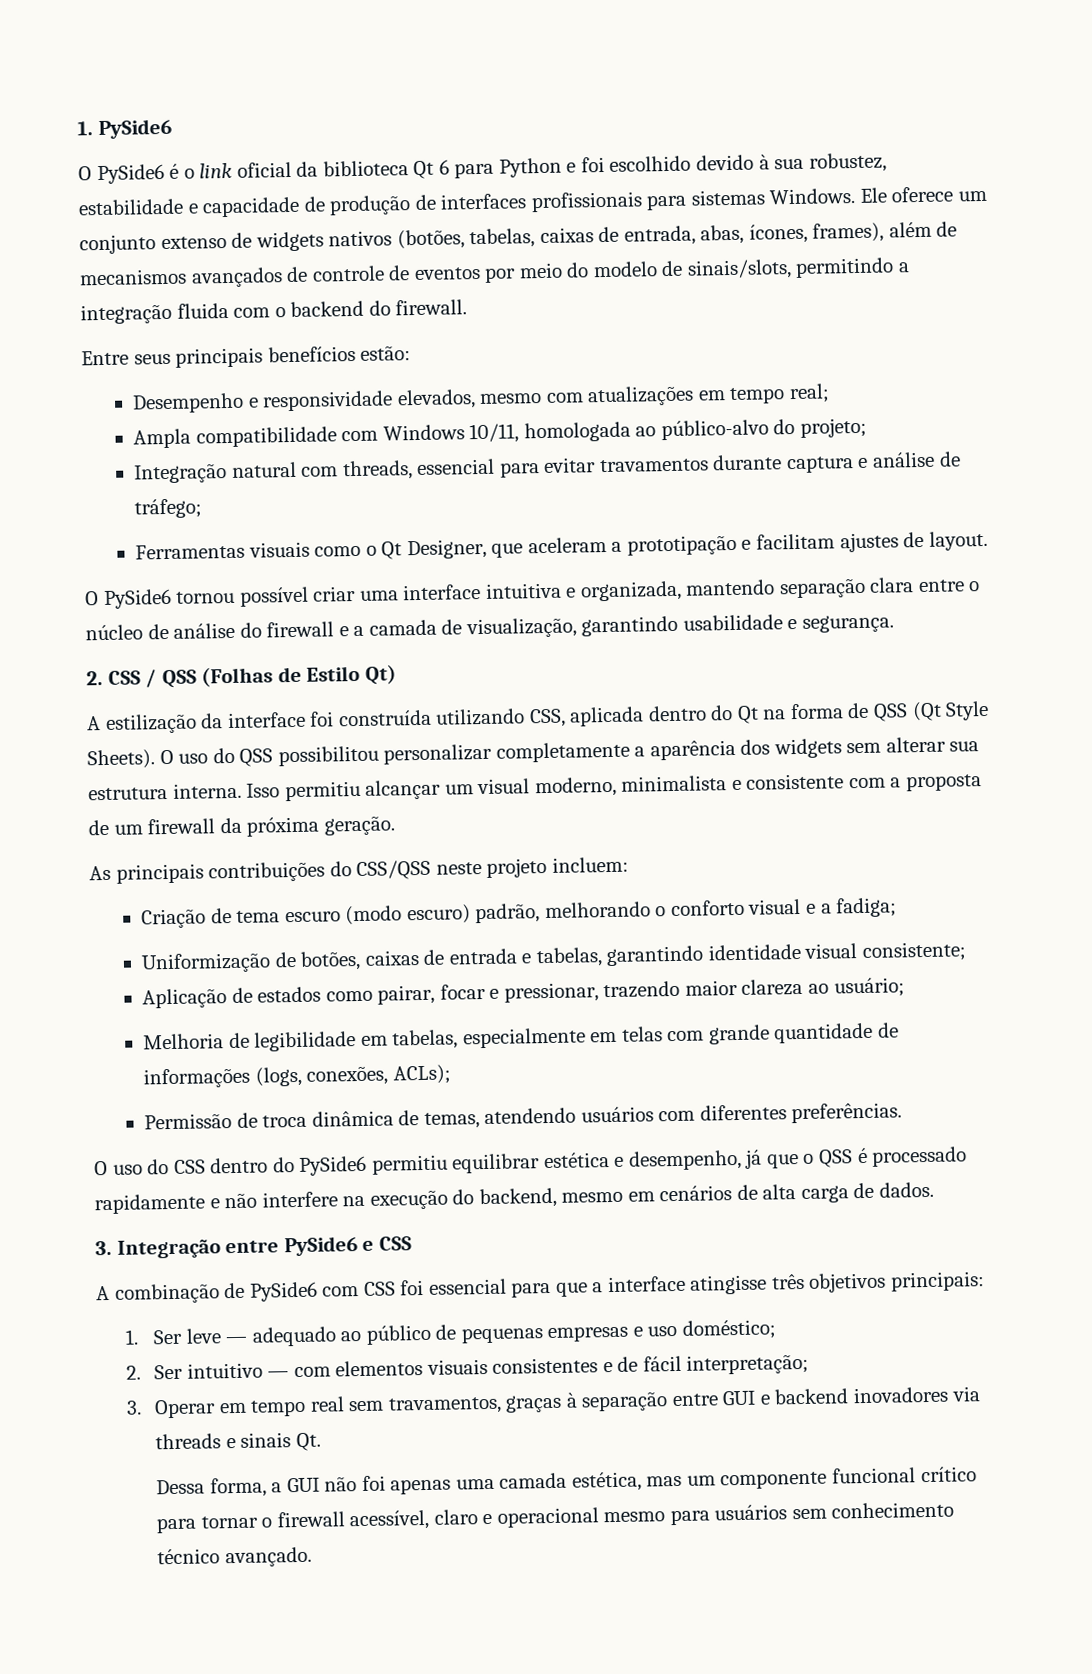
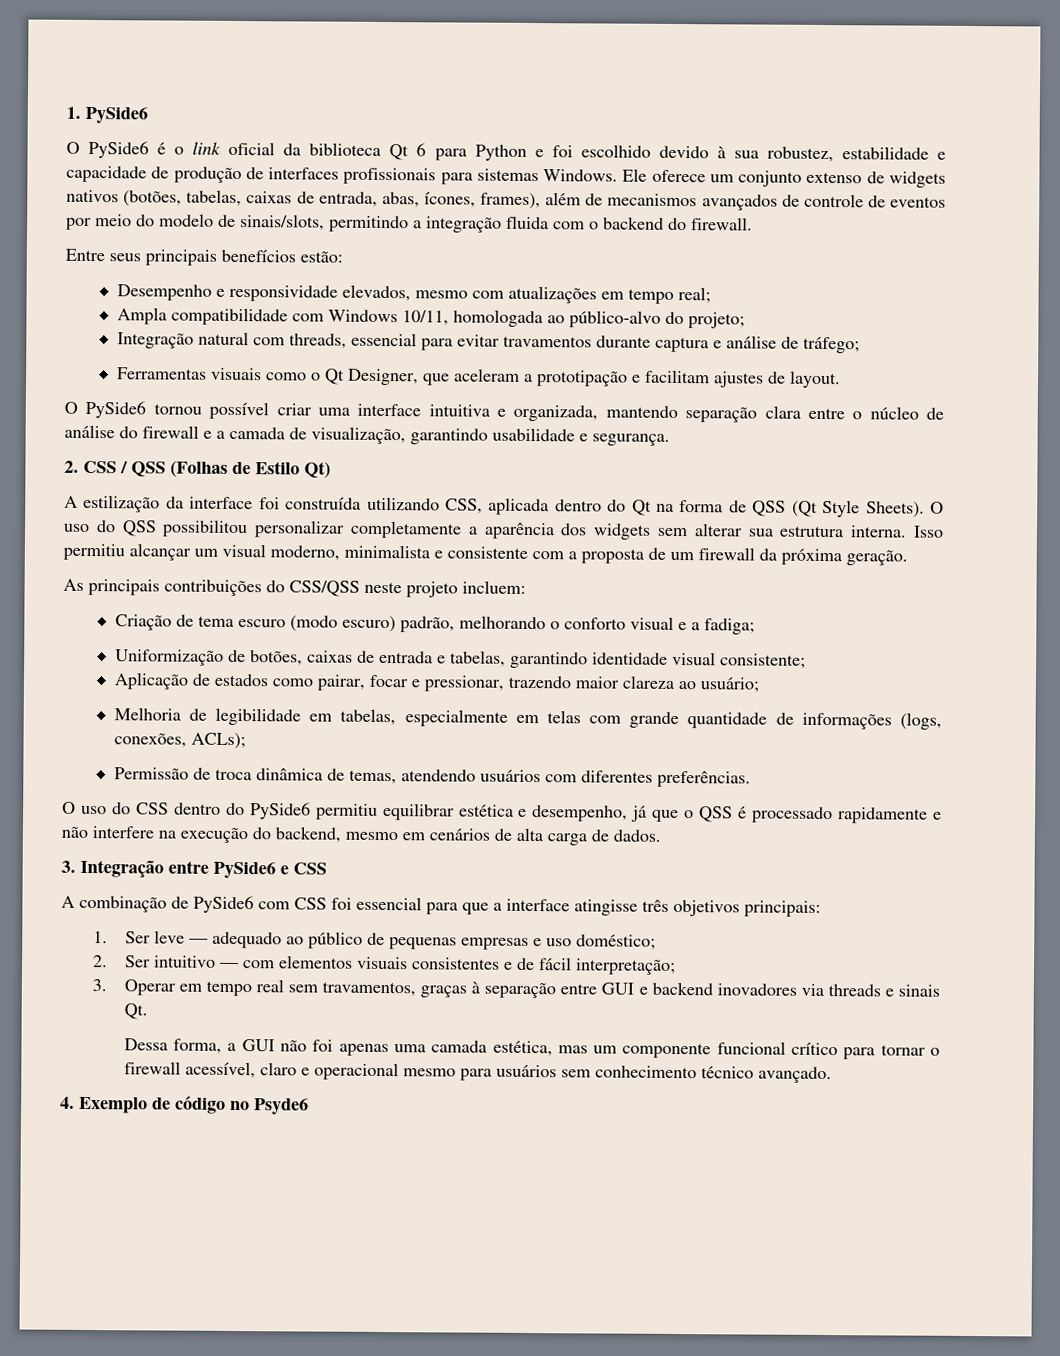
+ 4. Exemplo de código no Psyde6

